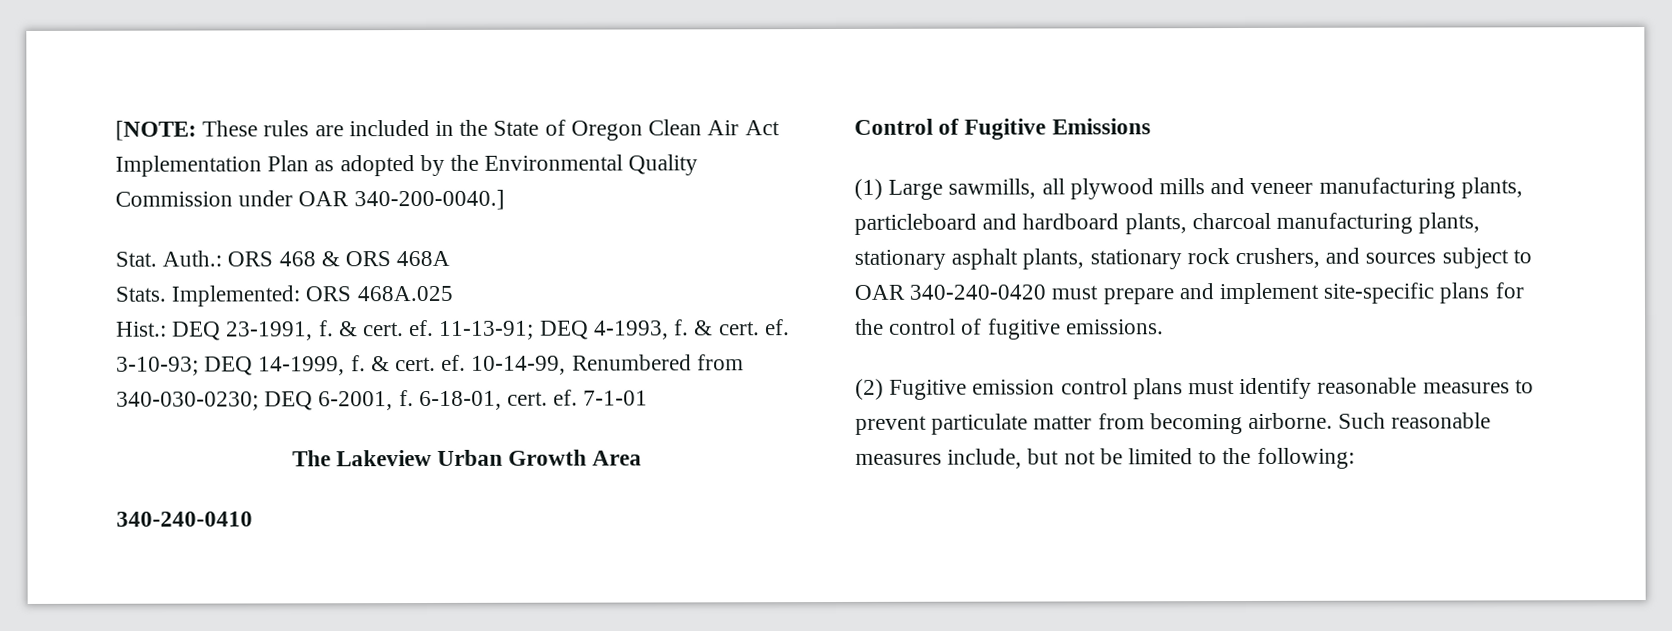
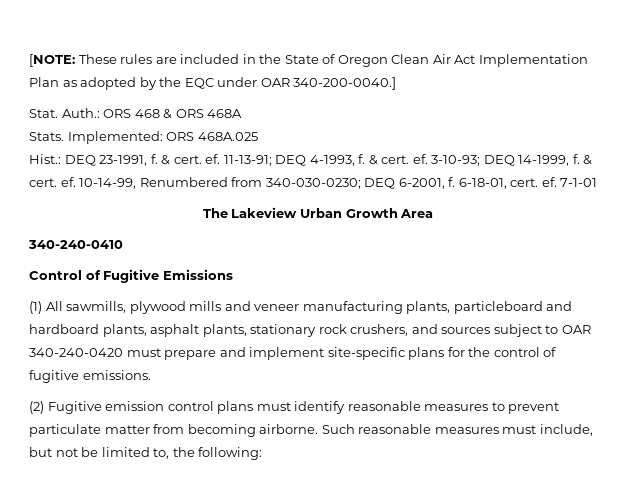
- [NOTE: These rules are included in the State of Oregon Clean Air Act Implementation Plan as adopted by the Environmental Quality Commission under OAR 340-200-0040.]
+ [NOTE: These rules are included in the State of Oregon Clean Air Act Implementation Plan as adopted by the EQC under OAR 340-200-0040.]
- (1) Large sawmills, all plywood mills and veneer manufacturing plants, particleboard and hardboard plants, charcoal manufacturing plants, stationary asphalt plants, stationary rock crushers, and sources subject to OAR 340-240-0420 must prepare and implement site-specific plans for the control of fugitive emissions.
+ (1) All sawmills, plywood mills and veneer manufacturing plants, particleboard and hardboard plants, asphalt plants, stationary rock crushers, and sources subject to OAR 340-240-0420 must prepare and implement site-specific plans for the control of fugitive emissions.
- Such reasonable measures include, but not be limited to the following:
+ Such reasonable measures must include, but not be limited to, the following:

